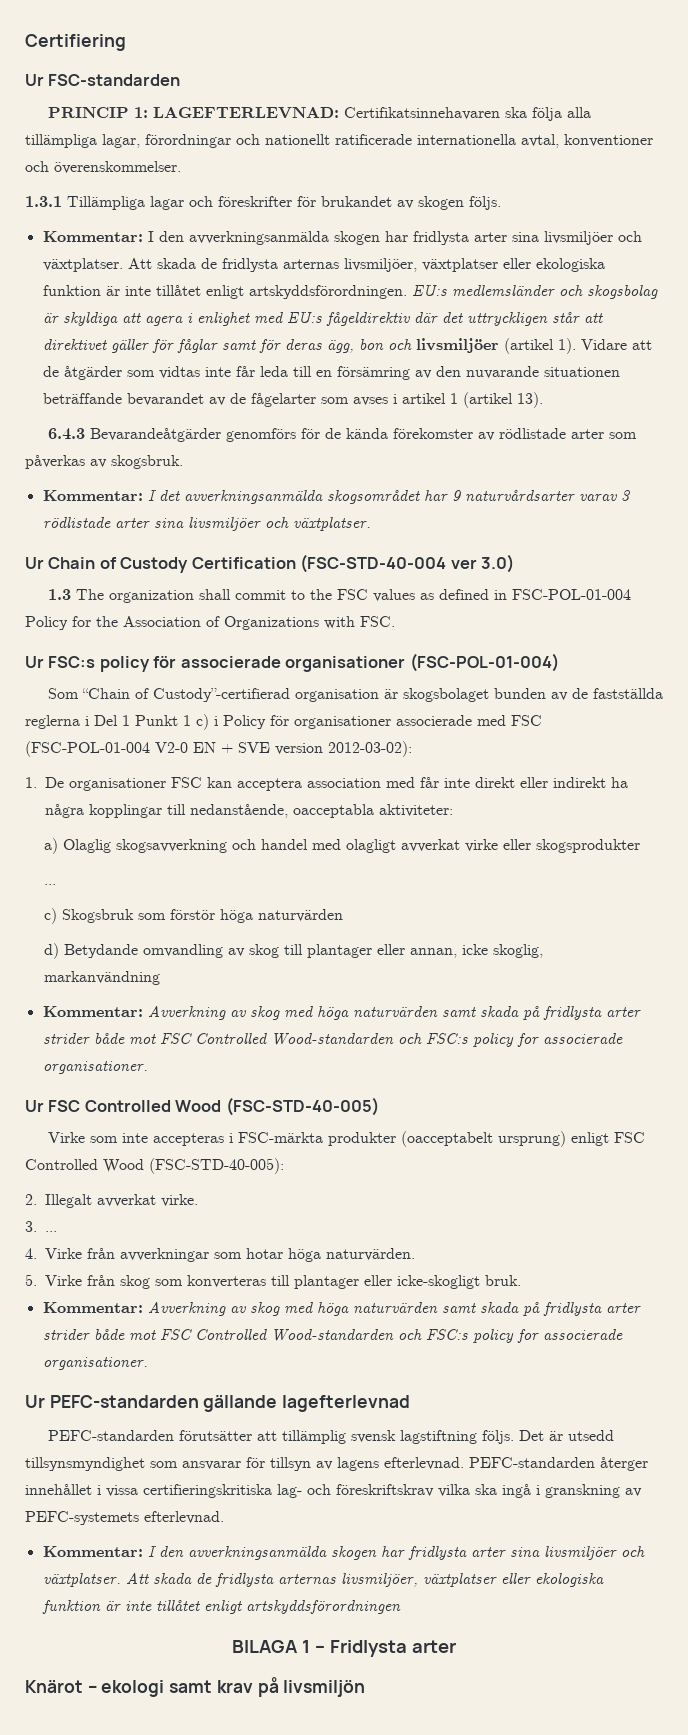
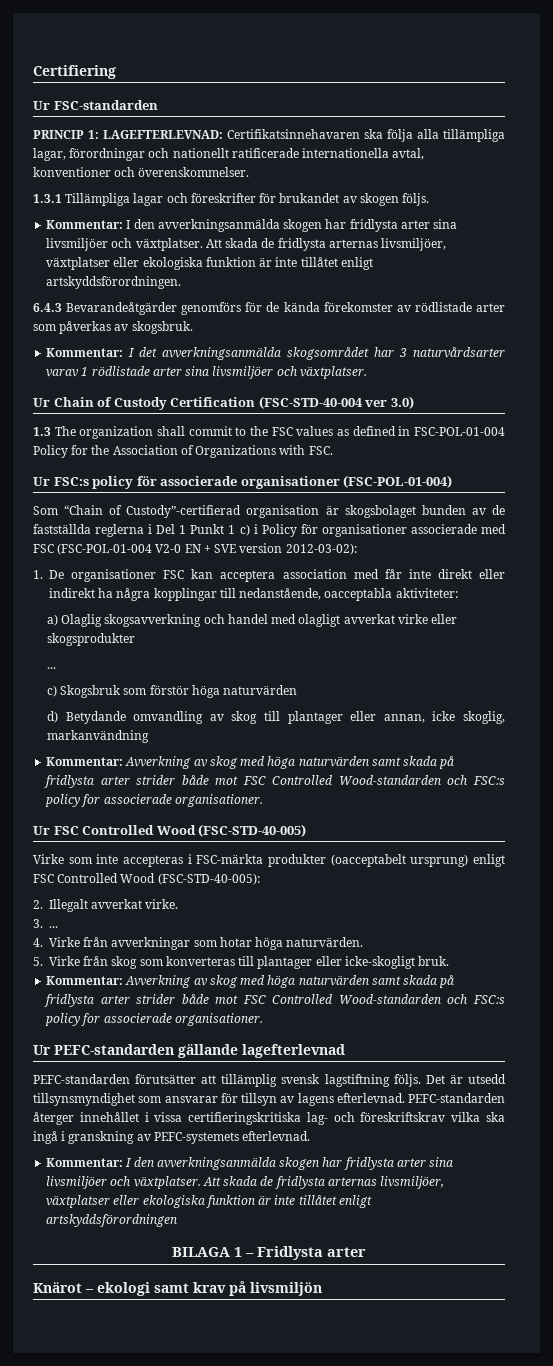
- EU:s medlemsländer och skogsbolag är skyldiga att agera i enlighet med EU:s fågeldirektiv där det uttryckligen står att direktivet gäller för fåglar samt för deras ägg, bon och livsmiljöer (artikel 1). Vidare att de åtgärder som vidtas inte får leda till en försämring av den nuvarande situationen beträffande bevarandet av de fågelarter som avses i artikel 1 (artikel 13).
- Kommentar: I det avverkningsanmälda skogsområdet har 9 naturvårdsarter varav 3 rödlistade arter sina livsmiljöer och växtplatser.
+ Kommentar: I det avverkningsanmälda skogsområdet har 3 naturvårdsarter varav 1 rödlistade arter sina livsmiljöer och växtplatser.

